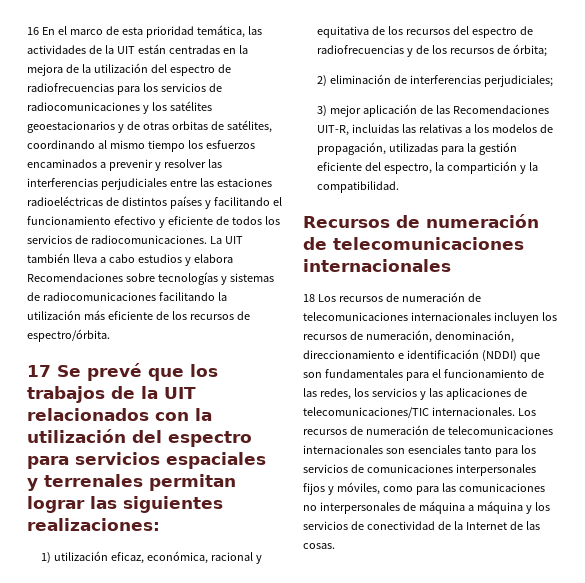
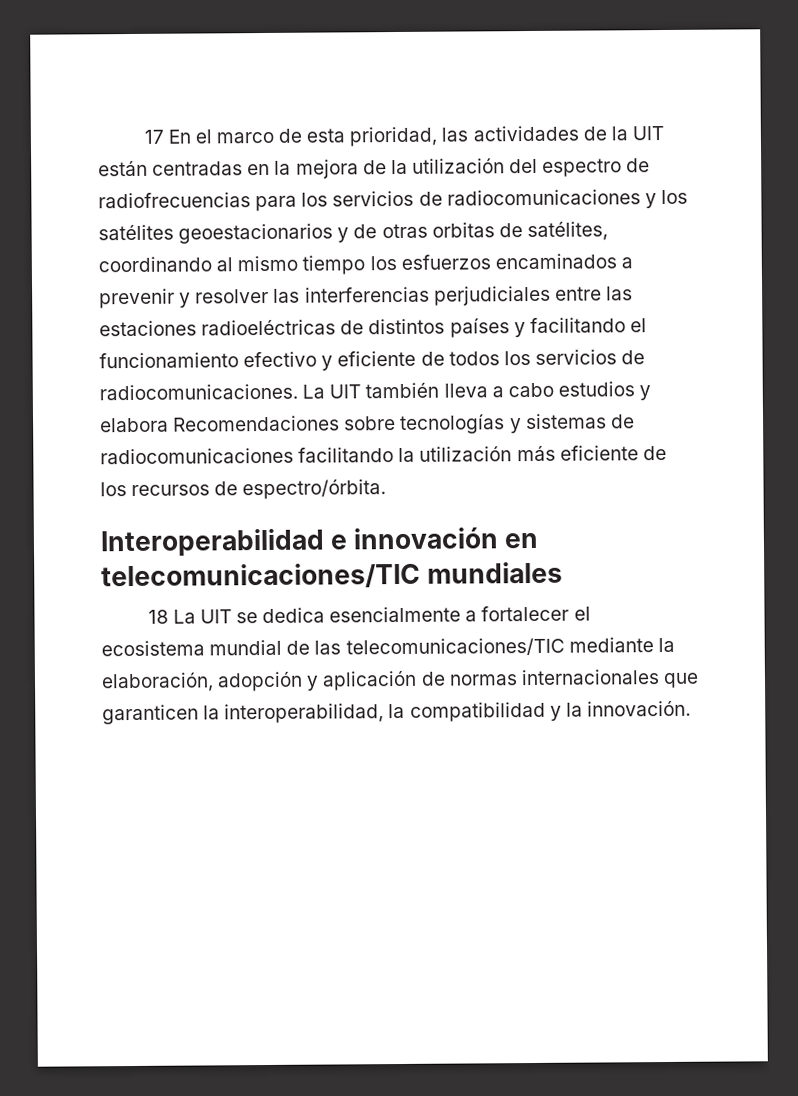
- 16 En el marco de esta prioridad temática, las actividades de la UIT están centradas en la mejora de la utilización del espectro de radiofrecuencias para los servicios de radiocomunicaciones y los satélites geoestacionarios y de otras orbitas de satélites, coordinando al mismo tiempo los esfuerzos encaminados a prevenir y resolver las interferencias perjudiciales entre las estaciones radioeléctricas de distintos países y facilitando el funcionamiento efectivo y eficiente de todos los servicios de radiocomunicaciones.
+ 17 En el marco de esta prioridad, las actividades de la UIT están centradas en la mejora de la utilización del espectro de radiofrecuencias para los servicios de radiocomunicaciones y los satélites geoestacionarios y de otras orbitas de satélites, coordinando al mismo tiempo los esfuerzos encaminados a prevenir y resolver las interferencias perjudiciales entre las estaciones radioeléctricas de distintos países y facilitando el funcionamiento efectivo y eficiente de todos los servicios de radiocomunicaciones.
- 17 Se prevé que los trabajos de la UIT relacionados con la utilización del espectro para servicios espaciales y terrenales permitan lograr las siguientes realizaciones:
- 1) utilización eficaz, económica, racional y equitativa de los recursos del espectro de radiofrecuencias y de los recursos de órbita;
- 2) eliminación de interferencias perjudiciales;
- 3) mejor aplicación de las Recomendaciones UIT-R, incluidas las relativas a los modelos de propagación, utilizadas para la gestión eficiente del espectro, la compartición y la compatibilidad.
- Recursos de numeración de telecomunicaciones internacionales
- 18 Los recursos de numeración de telecomunicaciones internacionales incluyen los recursos de numeración, denominación, direccionamiento e identificación (NDDI) que son fundamentales para el funcionamiento de las redes, los servicios y las aplicaciones de telecomunicaciones/TIC internacionales. Los recursos de numeración de telecomunicaciones internacionales son esenciales tanto para los servicios de comunicaciones interpersonales fijos y móviles, como para las comunicaciones no interpersonales de máquina a máquina y los servicios de conectividad de la Internet de las cosas.
+ Interoperabilidad e innovación en telecomunicaciones/TIC mundiales
+ 18 La UIT se dedica esencialmente a fortalecer el ecosistema mundial de las telecomunicaciones/TIC mediante la elaboración, adopción y aplicación de normas internacionales que garanticen la interoperabilidad, la compatibilidad y la innovación.

